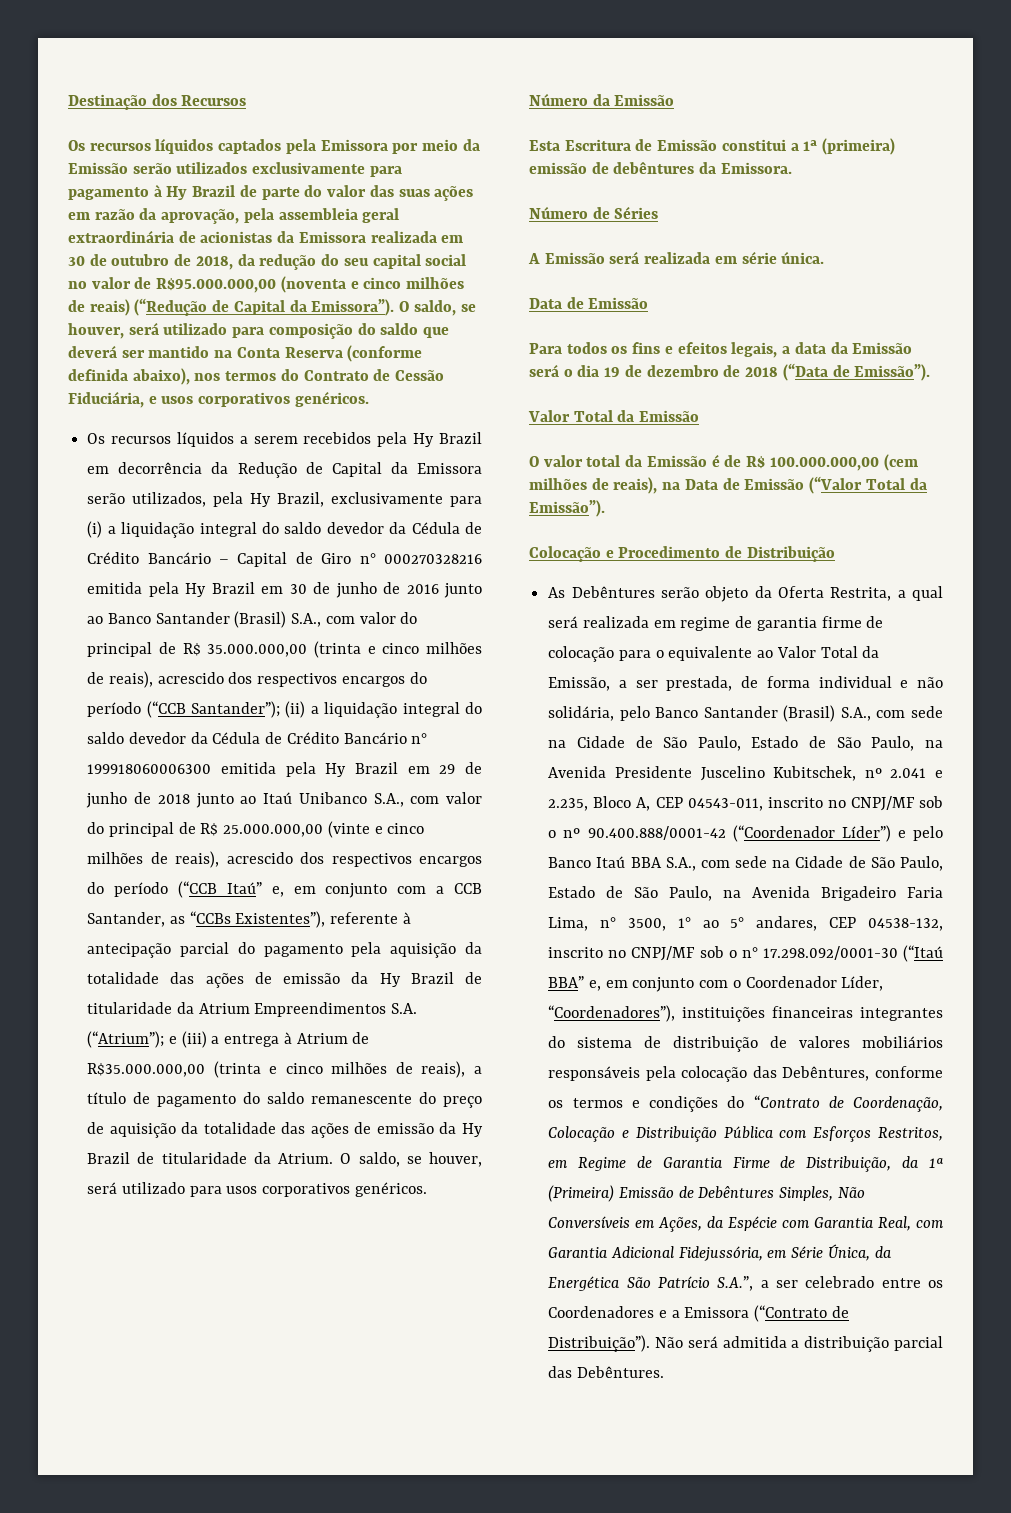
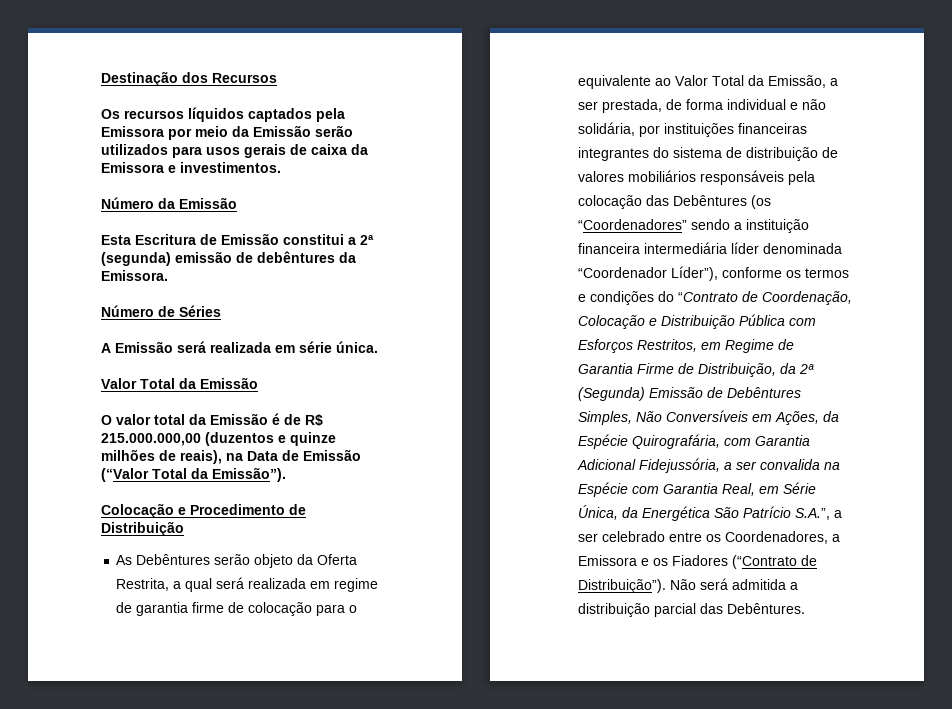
- Os recursos líquidos captados pela Emissora por meio da Emissão serão utilizados exclusivamente para pagamento à Hy Brazil de parte do valor das suas ações em razão da aprovação, pela assembleia geral extraordinária de acionistas da Emissora realizada em 30 de outubro de 2018, da redução do seu capital social no valor de R$95.000.000,00 (noventa e cinco milhões de reais) (“Redução de Capital da Emissora”). O saldo, se houver, será utilizado para composição do saldo que deverá ser mantido na Conta Reserva (conforme definida abaixo), nos termos do Contrato de Cessão Fiduciária, e usos corporativos genéricos.
- Os recursos líquidos a serem recebidos pela Hy Brazil em decorrência da Redução de Capital da Emissora serão utilizados, pela Hy Brazil, exclusivamente para (i) a liquidação integral do saldo devedor da Cédula de Crédito Bancário – Capital de Giro n° 000270328216 emitida pela Hy Brazil em 30 de junho de 2016 junto ao Banco Santander (Brasil) S.A., com valor do principal de R$ 35.000.000,00 (trinta e cinco milhões de reais), acrescido dos respectivos encargos do período (“CCB Santander”); (ii) a liquidação integral do saldo devedor da Cédula de Crédito Bancário n° 199918060006300 emitida pela Hy Brazil em 29 de junho de 2018 junto ao Itaú Unibanco S.A., com valor do principal de R$ 25.000.000,00 (vinte e cinco milhões de reais), acrescido dos respectivos encargos do período (“CCB Itaú” e, em conjunto com a CCB Santander, as “CCBs Existentes”), referente à antecipação parcial do pagamento pela aquisição da totalidade das ações de emissão da Hy Brazil de titularidade da Atrium Empreendimentos S.A. (“Atrium”); e (iii) a entrega à Atrium de R$35.000.000,00 (trinta e cinco milhões de reais), a título de pagamento do saldo remanescente do preço de aquisição da totalidade das ações de emissão da Hy Brazil de titularidade da Atrium. O saldo, se houver, será utilizado para usos corporativos genéricos.
+ Os recursos líquidos captados pela Emissora por meio da Emissão serão utilizados para usos gerais de caixa da Emissora e investimentos.
- Esta Escritura de Emissão constitui a 1ª (primeira) emissão de debêntures da Emissora.
+ Esta Escritura de Emissão constitui a 2ª (segunda) emissão de debêntures da Emissora.
  A Emissão será realizada em série única.
- Data de Emissão
- Para todos os fins e efeitos legais, a data da Emissão será o dia 19 de dezembro de 2018 (“Data de Emissão”).
- O valor total da Emissão é de R$ 100.000.000,00 (cem milhões de reais), na Data de Emissão (“Valor Total da Emissão”).
+ O valor total da Emissão é de R$ 215.000.000,00 (duzentos e quinze milhões de reais), na Data de Emissão (“Valor Total da Emissão”).
- As Debêntures serão objeto da Oferta Restrita, a qual será realizada em regime de garantia firme de colocação para o equivalente ao Valor Total da Emissão, a ser prestada, de forma individual e não solidária, pelo Banco Santander (Brasil) S.A., com sede na Cidade de São Paulo, Estado de São Paulo, na Avenida Presidente Juscelino Kubitschek, nº 2.041 e 2.235, Bloco A, CEP 04543-011, inscrito no CNPJ/MF sob o nº 90.400.888/0001-42 (“Coordenador Líder”) e pelo Banco Itaú BBA S.A., com sede na Cidade de São Paulo, Estado de São Paulo, na Avenida Brigadeiro Faria Lima, n° 3500, 1° ao 5° andares, CEP 04538-132, inscrito no CNPJ/MF sob o n° 17.298.092/0001-30 (“Itaú BBA” e, em conjunto com o Coordenador Líder, “Coordenadores”), instituições financeiras integrantes do sistema de distribuição de valores mobiliários responsáveis pela colocação das Debêntures, conforme os termos e condições do “Contrato de Coordenação, Colocação e Distribuição Pública com Esforços Restritos, em Regime de Garantia Firme de Distribuição, da 1ª (Primeira) Emissão de Debêntures Simples, Não Conversíveis em Ações, da Espécie com Garantia Real, com Garantia Adicional Fidejussória, em Série Única, da Energética São Patrício S.A.”, a ser celebrado entre os Coordenadores e a Emissora (“Contrato de Distribuição”).
+ As Debêntures serão objeto da Oferta Restrita, a qual será realizada em regime de garantia firme de colocação para o equivalente ao Valor Total da Emissão, a ser prestada, de forma individual e não solidária, por instituições financeiras integrantes do sistema de distribuição de valores mobiliários responsáveis pela colocação das Debêntures (os “Coordenadores” sendo a instituição financeira intermediária líder denominada “Coordenador Líder”), conforme os termos e condições do “Contrato de Coordenação, Colocação e Distribuição Pública com Esforços Restritos, em Regime de Garantia Firme de Distribuição, da 2ª (Segunda) Emissão de Debêntures Simples, Não Conversíveis em Ações, da Espécie Quirografária, com Garantia Adicional Fidejussória, a ser convalida na Espécie com Garantia Real, em Série Única, da Energética São Patrício S.A.”, a ser celebrado entre os Coordenadores, a Emissora e os Fiadores (“Contrato de Distribuição”).

